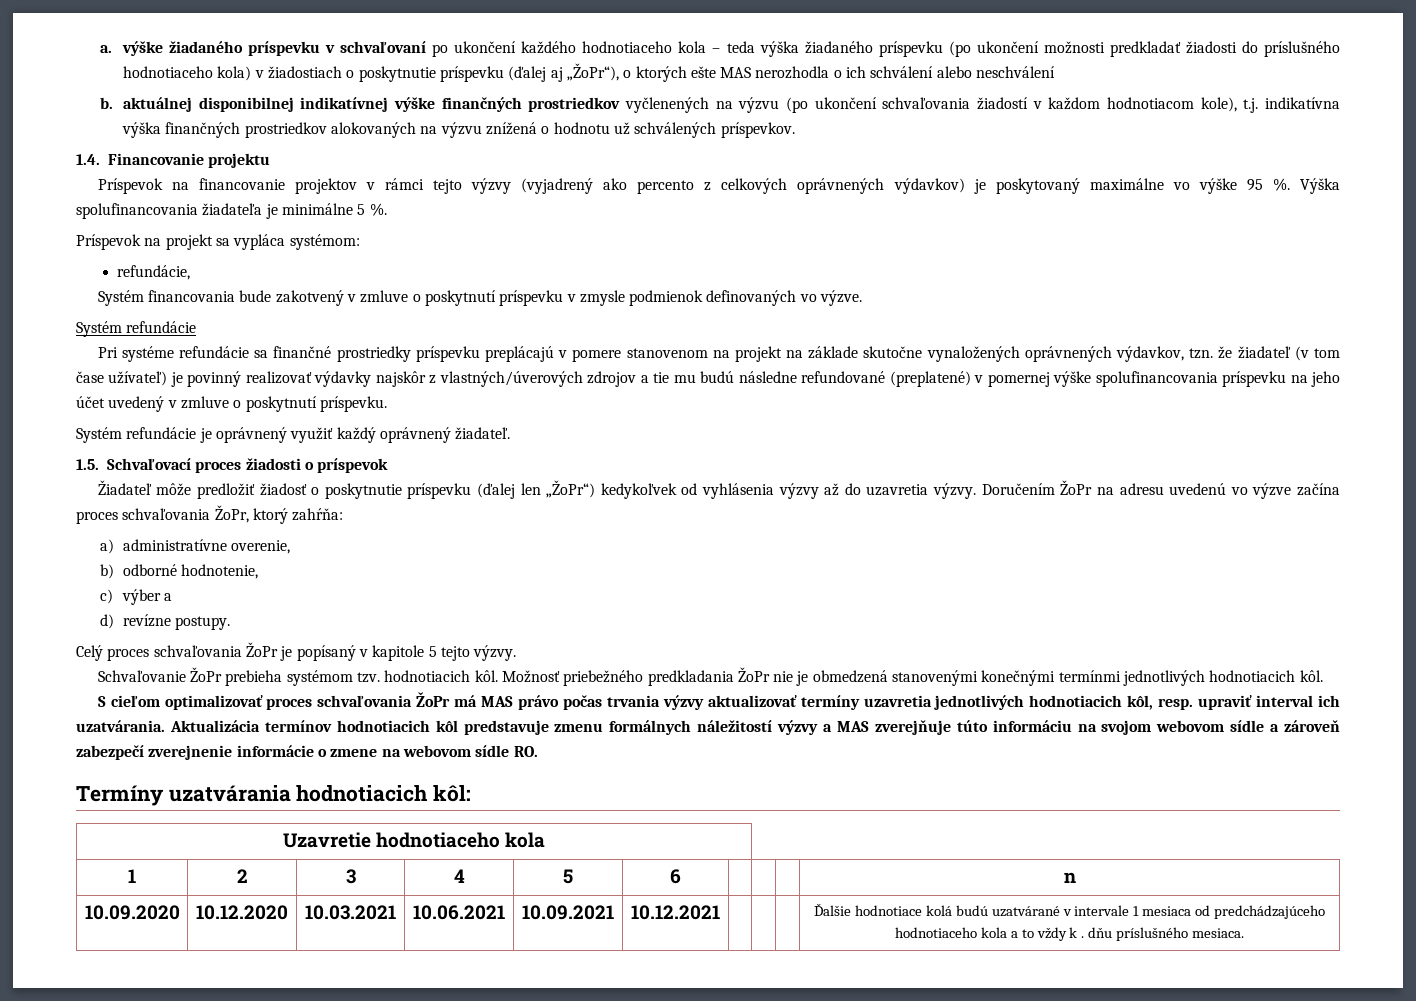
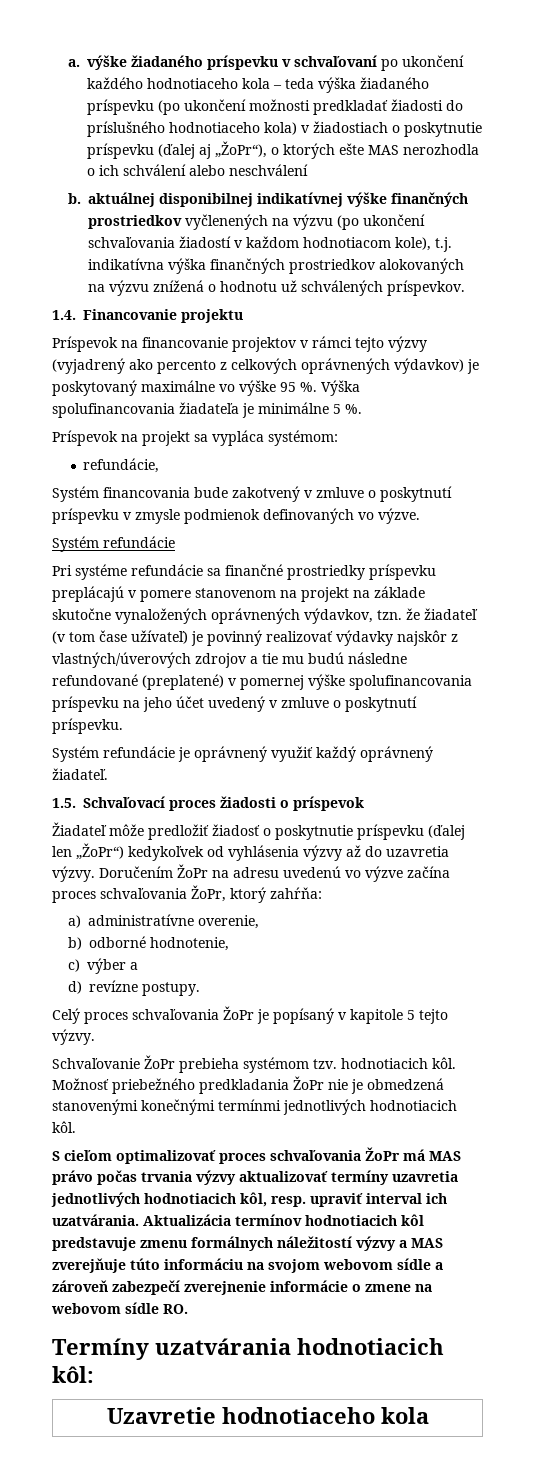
- 1 | 2 | 3 | 4 | 5 | 6 | | | | n
- 10.09.2020 | 10.12.2020 | 10.03.2021 | 10.06.2021 | 10.09.2021 | 10.12.2021 | | | | Ďalšie hodnotiace kolá budú uzatvárané v intervale 1 mesiaca od predchádzajúceho hodnotiaceho kola a to vždy k . dňu príslušného mesiaca.

